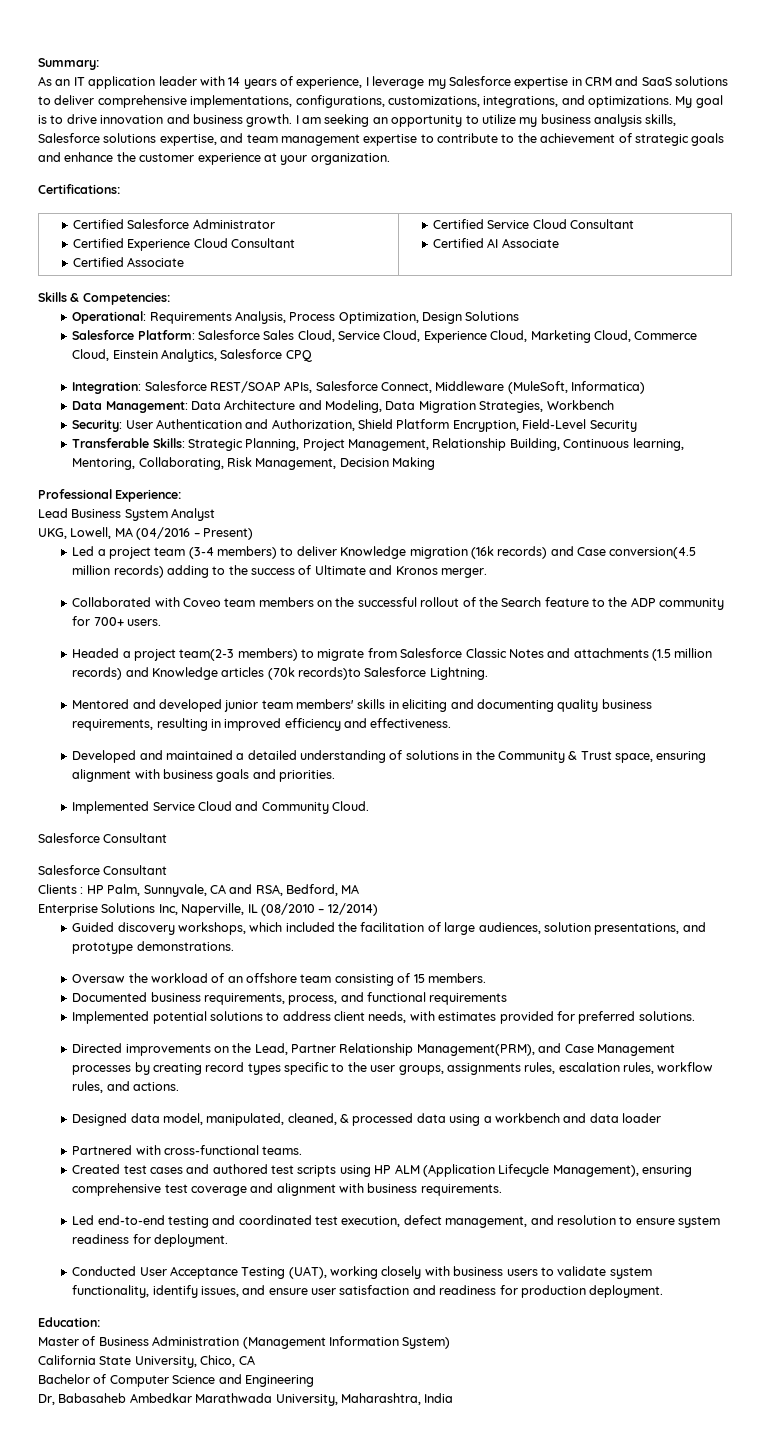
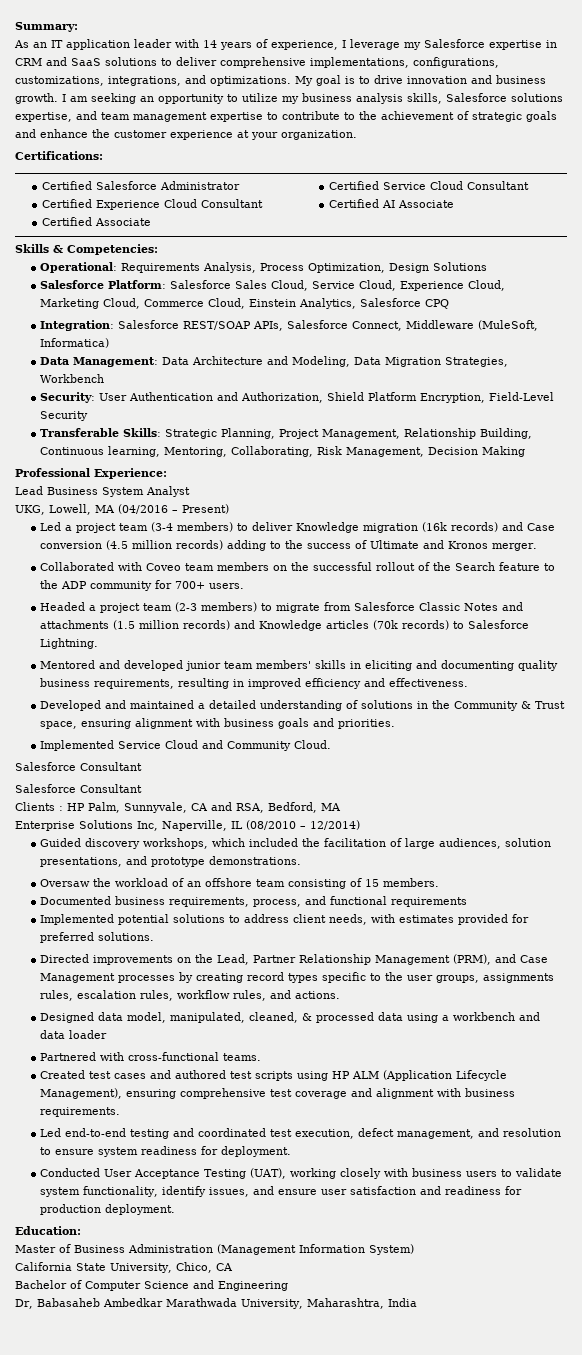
- Led a project team (3-4 members) to deliver Knowledge migration (16k records) and Case conversion(4.5 million records) adding to the success of Ultimate and Kronos merger.
+ Led a project team (3-4 members) to deliver Knowledge migration (16k records) and Case conversion (4.5 million records) adding to the success of Ultimate and Kronos merger.
- Headed a project team(2-3 members) to migrate from Salesforce Classic Notes and attachments (1.5 million records) and Knowledge articles (70k records)to Salesforce Lightning.
+ Headed a project team (2-3 members) to migrate from Salesforce Classic Notes and attachments (1.5 million records) and Knowledge articles (70k records) to Salesforce Lightning.
- Directed improvements on the Lead, Partner Relationship Management(PRM), and Case Management processes by creating record types specific to the user groups, assignments rules, escalation rules, workflow rules, and actions.
+ Directed improvements on the Lead, Partner Relationship Management (PRM), and Case Management processes by creating record types specific to the user groups, assignments rules, escalation rules, workflow rules, and actions.

